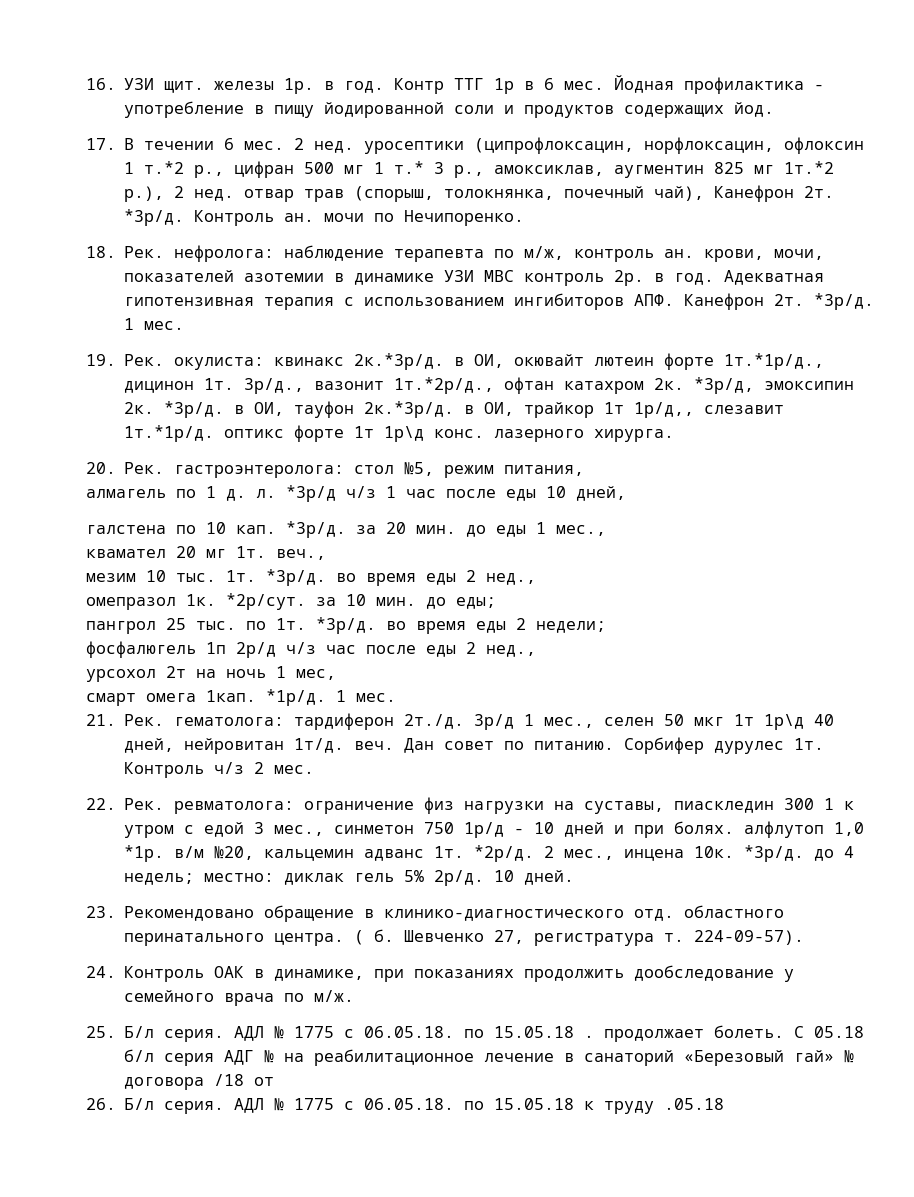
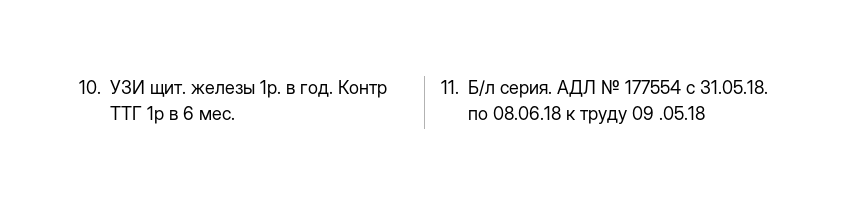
- 16. УЗИ щит. железы 1р. в год.
+ 10. УЗИ щит. железы 1р. в год.
- Контр ТТГ 1р в 6 мес. Йодная профилактика - употребление в пищу йодированной соли и продуктов содержащих йод.
- 17. В течении 6 мес. 2 нед. уросептики (ципрофлоксацин, норфлоксацин, офлоксин 1 т.*2 р., цифран 500 мг 1 т.* 3 р., амоксиклав, аугментин 825 мг 1т.*2 р.), 2 нед. отвар трав (спорыш, толокнянка, почечный чай), Канефрон 2т. *3р/д. Контроль ан. мочи по Нечипоренко.
- 18. Рек. нефролога: наблюдение терапевта по м/ж, контроль ан. крови, мочи, показателей азотемии в динамике УЗИ МВС контроль 2р. в год. Адекватная гипотензивная терапия с использованием ингибиторов АПФ. Канефрон 2т. *3р/д. 1 мес.
- 19. Рек. окулиста: квинакс 2к.*3р/д. в ОИ, окювайт лютеин форте 1т.*1р/д., дицинон 1т. 3р/д., вазонит 1т.*2р/д., офтан катахром 2к. *3р/д, эмоксипин 2к. *3р/д. в ОИ, тауфон 2к.*3р/д. в ОИ, трайкор 1т 1р/д,, слезавит 1т.*1р/д. оптикс форте 1т 1р\д конс. лазерного хирурга.
- 20. Рек. гастроэнтеролога: стол №5, режим питания,
- алмагель по 1 д. л. *3р/д ч/з 1 час после еды 10 дней,
- галстена по 10 кап. *3р/д. за 20 мин. до еды 1 мес.,
- квамател 20 мг 1т. веч.,
- мезим 10 тыс. 1т. *3р/д. во время еды 2 нед.,
- омепразол 1к. *2р/сут. за 10 мин. до еды;
- пангрол 25 тыс. по 1т. *3р/д. во время еды 2 недели;
- фосфалюгель 1п 2р/д ч/з час после еды 2 нед.,
- урсохол 2т на ночь 1 мес,
- смарт омега 1кап. *1р/д. 1 мес.
- 21. Рек. гематолога: тардиферон 2т./д. 3р/д 1 мес., селен 50 мкг 1т 1р\д 40 дней, нейровитан 1т/д. веч. Дан совет по питанию. Сорбифер дурулес 1т. Контроль ч/з 2 мес.
- 22. Рек. ревматолога: ограничение физ нагрузки на суставы, пиаскледин 300 1 к утром с едой 3 мес., синметон 750 1р/д - 10 дней и при болях. алфлутоп 1,0 *1р. в/м №20, кальцемин адванс 1т. *2р/д. 2 мес., инцена 10к. *3р/д. до 4 недель; местно: диклак гель 5% 2р/д. 10 дней.
- 23. Рекомендовано обращение в клинико-диагностического отд. областного перинатального центра. ( б. Шевченко 27, регистратура т. 224-09-57).
- 24. Контроль ОАК в динамике, при показаниях продолжить дообследование у семейного врача по м/ж.
- 25. Б/л серия. АДЛ № 1775 с 06.05.18. по 15.05.18 . продолжает болеть. С 05.18 б/л серия АДГ № на реабилитационное лечение в санаторий «Березовый гай» № договора /18 от
- 26. Б/л серия. АДЛ № 1775 с 06.05.18. по 15.05.18 к труду .05.18
+ Контр ТТГ 1р в 6 мес.
+ 11. Б/л серия. АДЛ № 177554 с 31.05.18. по 08.06.18 к труду 09 .05.18

